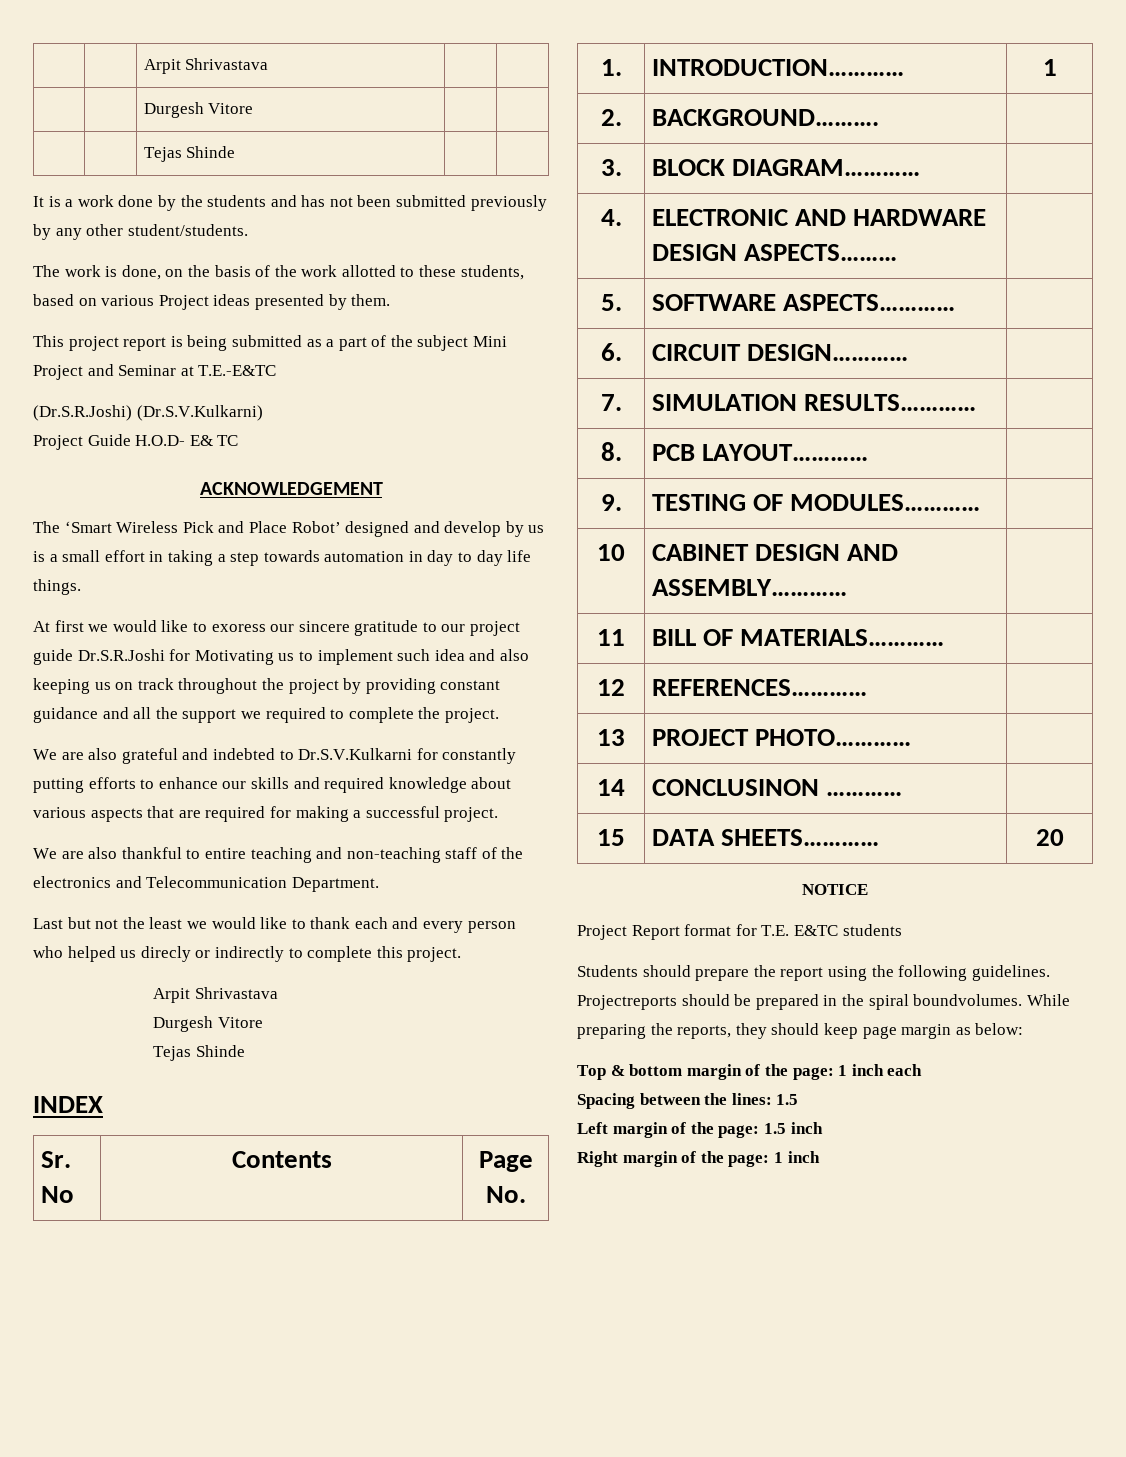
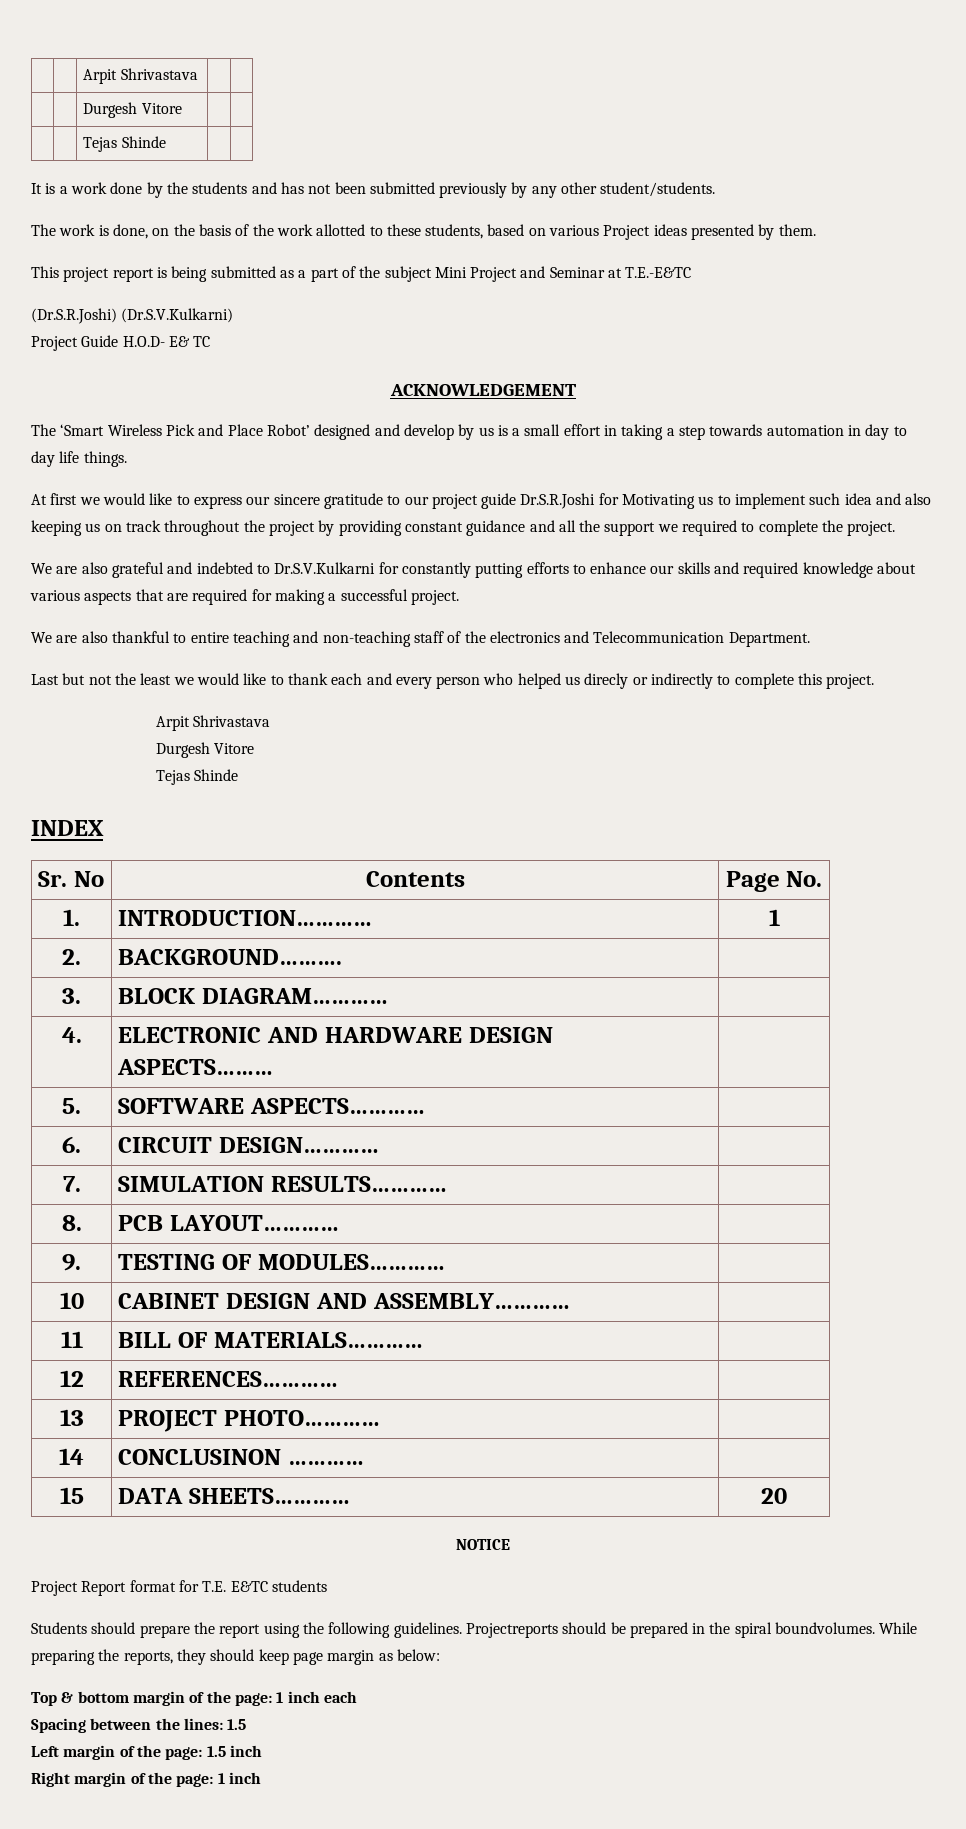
- At first we would like to exoress our sincere gratitude to our project guide Dr.S.R.Joshi for Motivating us to implement such idea and also keeping us on track throughout the project by providing constant guidance and all the support we required to complete the project.
+ At first we would like to express our sincere gratitude to our project guide Dr.S.R.Joshi for Motivating us to implement such idea and also keeping us on track throughout the project by providing constant guidance and all the support we required to complete the project.

